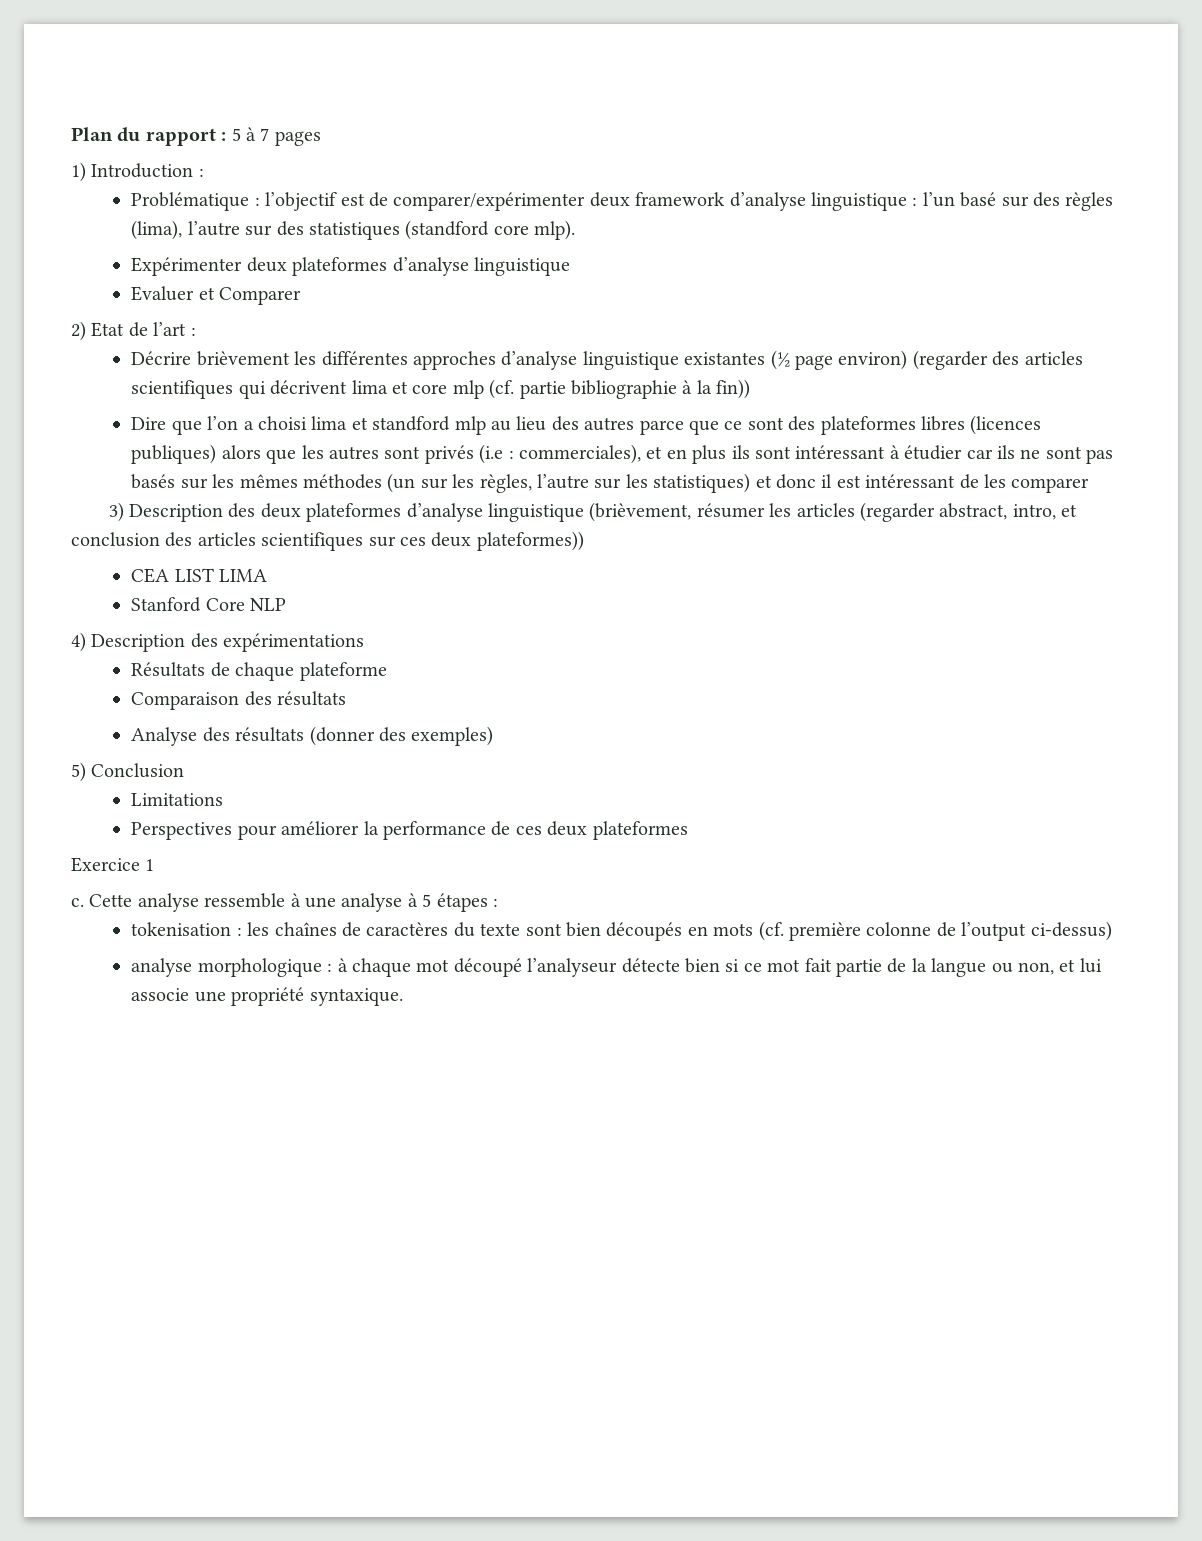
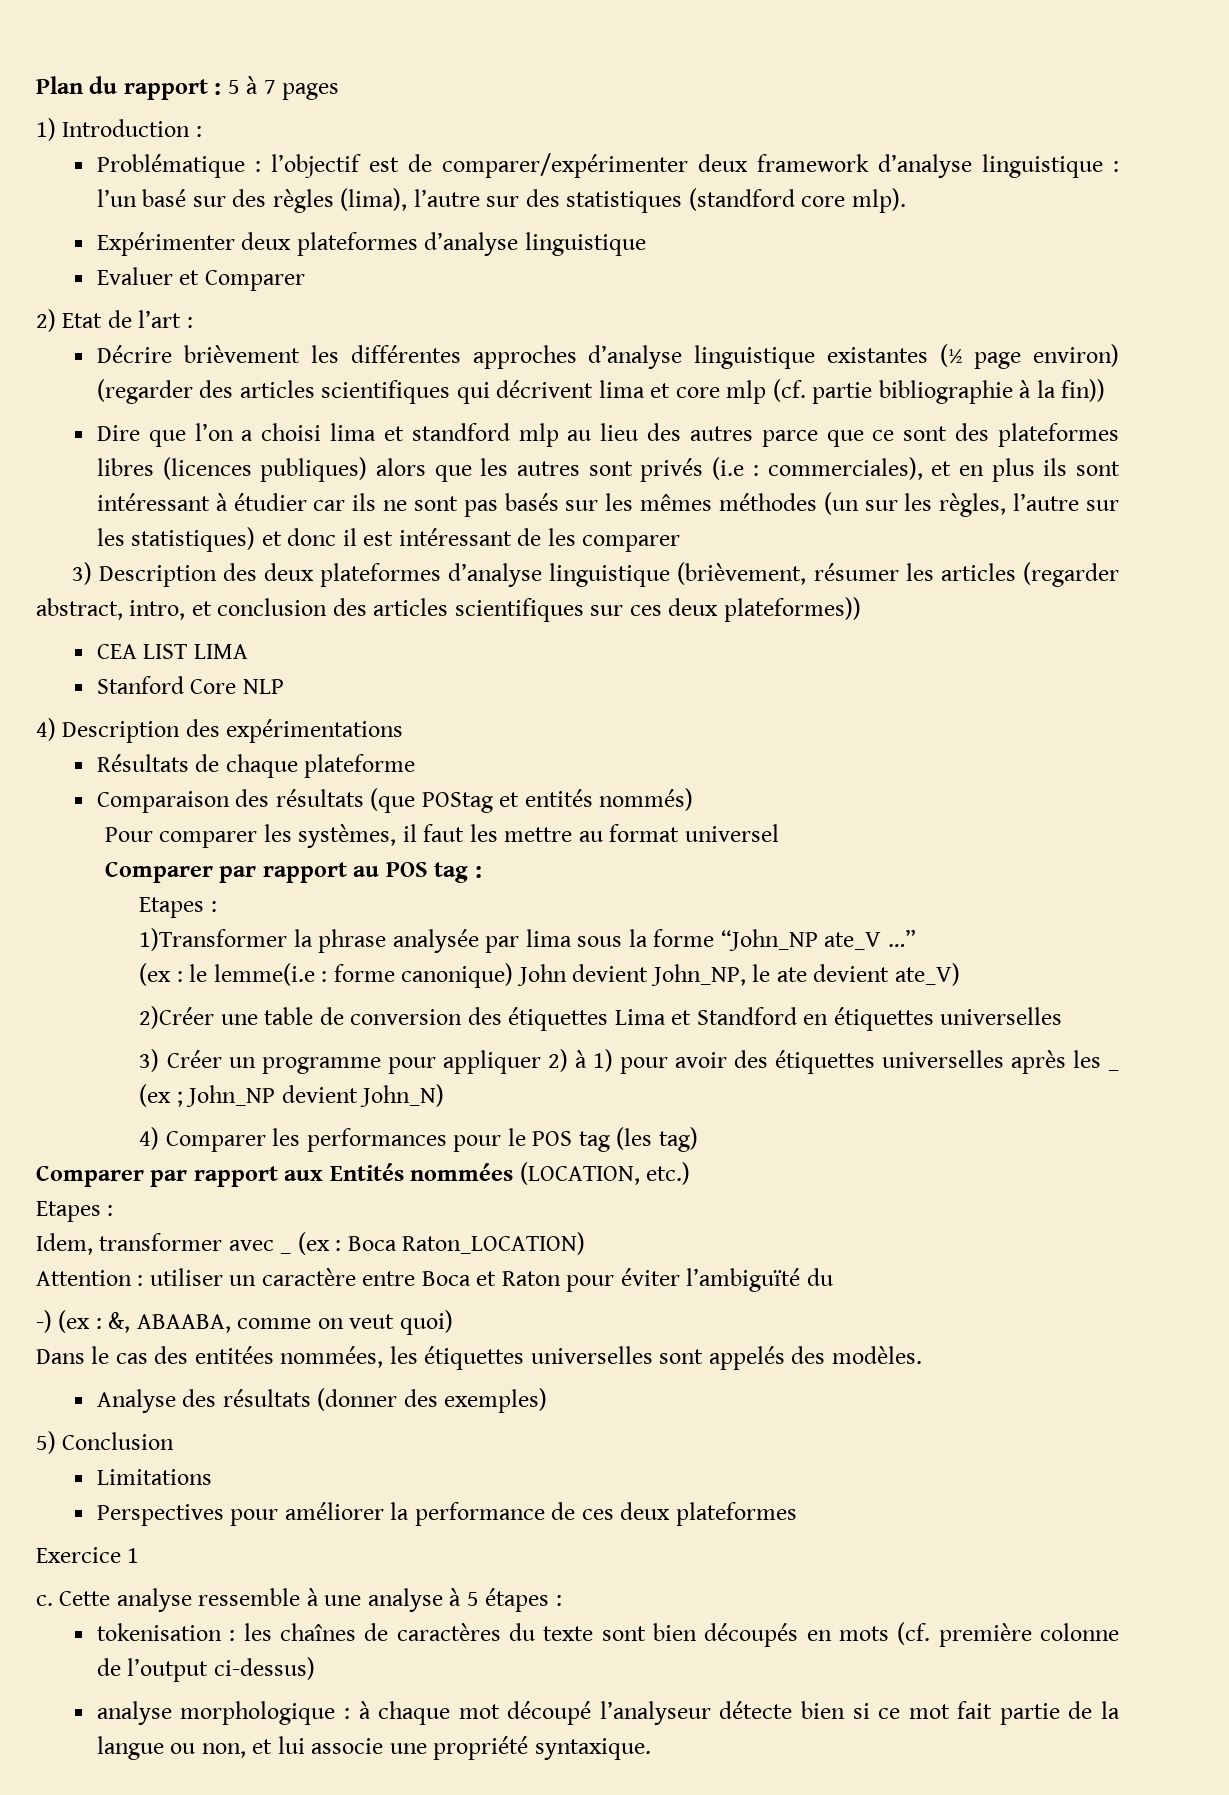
- Comparaison des résultats
+ Comparaison des résultats (que POStag et entités nommés)
+ Pour comparer les systèmes, il faut les mettre au format universel
+ Comparer par rapport au POS tag :
+ Etapes :
+ 1)Transformer la phrase analysée par lima sous la forme “John_NP ate_V …”
+ (ex : le lemme(i.e : forme canonique) John devient John_NP, le ate devient ate_V)
+ 2)Créer une table de conversion des étiquettes Lima et Standford en étiquettes universelles
+ 3) Créer un programme pour appliquer 2) à 1) pour avoir des étiquettes universelles après les _ (ex ; John_NP devient John_N)
+ 4) Comparer les performances pour le POS tag (les tag)
+ Comparer par rapport aux Entités nommées (LOCATION, etc.)
+ Etapes :
+ Idem, transformer avec _ (ex : Boca Raton_LOCATION)
+ Attention : utiliser un caractère entre Boca et Raton pour éviter l’ambiguïté du
+ -) (ex : &, ABAABA, comme on veut quoi)
+ Dans le cas des entitées nommées, les étiquettes universelles sont appelés des modèles.

